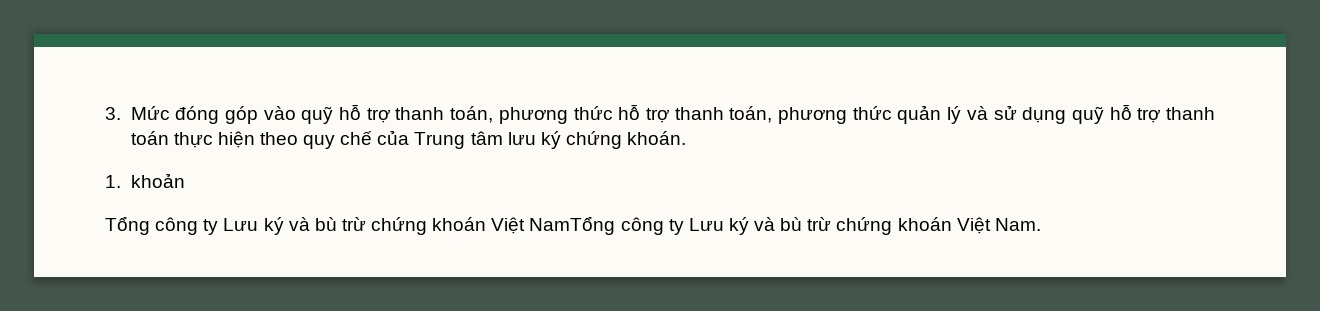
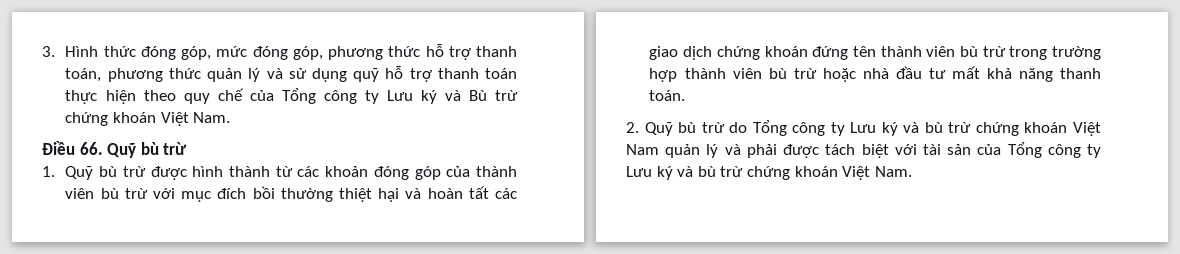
- 3. Mức đóng góp vào quỹ hỗ trợ thanh toán, phương thức hỗ trợ thanh toán, phương thức quản lý và sử dụng quỹ hỗ trợ thanh toán thực hiện theo quy chế của Trung tâm lưu ký chứng khoán.
- 1. khoản
- Tổng công ty Lưu ký và bù trừ chứng khoán Việt NamTổng công ty Lưu ký và bù trừ chứng khoán Việt Nam.
+ 3. Hình thức đóng góp, mức đóng góp, phương thức hỗ trợ thanh toán, phương thức quản lý và sử dụng quỹ hỗ trợ thanh toán thực hiện theo quy chế của Tổng công ty Lưu ký và Bù trừ chứng khoán Việt Nam.
+ Điều 66. Quỹ bù trừ
+ 1. Quỹ bù trừ được hình thành từ các khoản đóng góp của thành viên bù trừ với mục đích bồi thường thiệt hại và hoàn tất các giao dịch chứng khoán đứng tên thành viên bù trừ trong trường hợp thành viên bù trừ hoặc nhà đầu tư mất khả năng thanh toán.
+ 2. Quỹ bù trừ do Tổng công ty Lưu ký và bù trừ chứng khoán Việt Nam quản lý và phải được tách biệt với tài sản của Tổng công ty Lưu ký và bù trừ chứng khoán Việt Nam.

